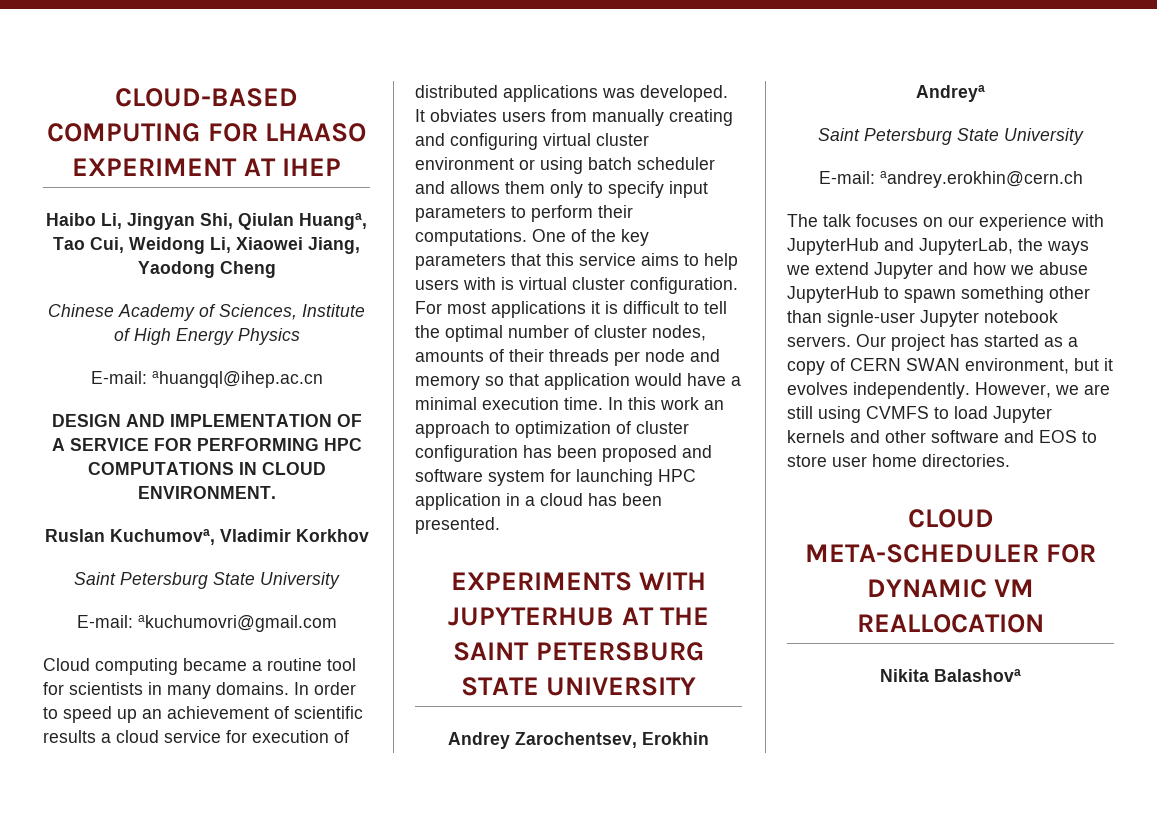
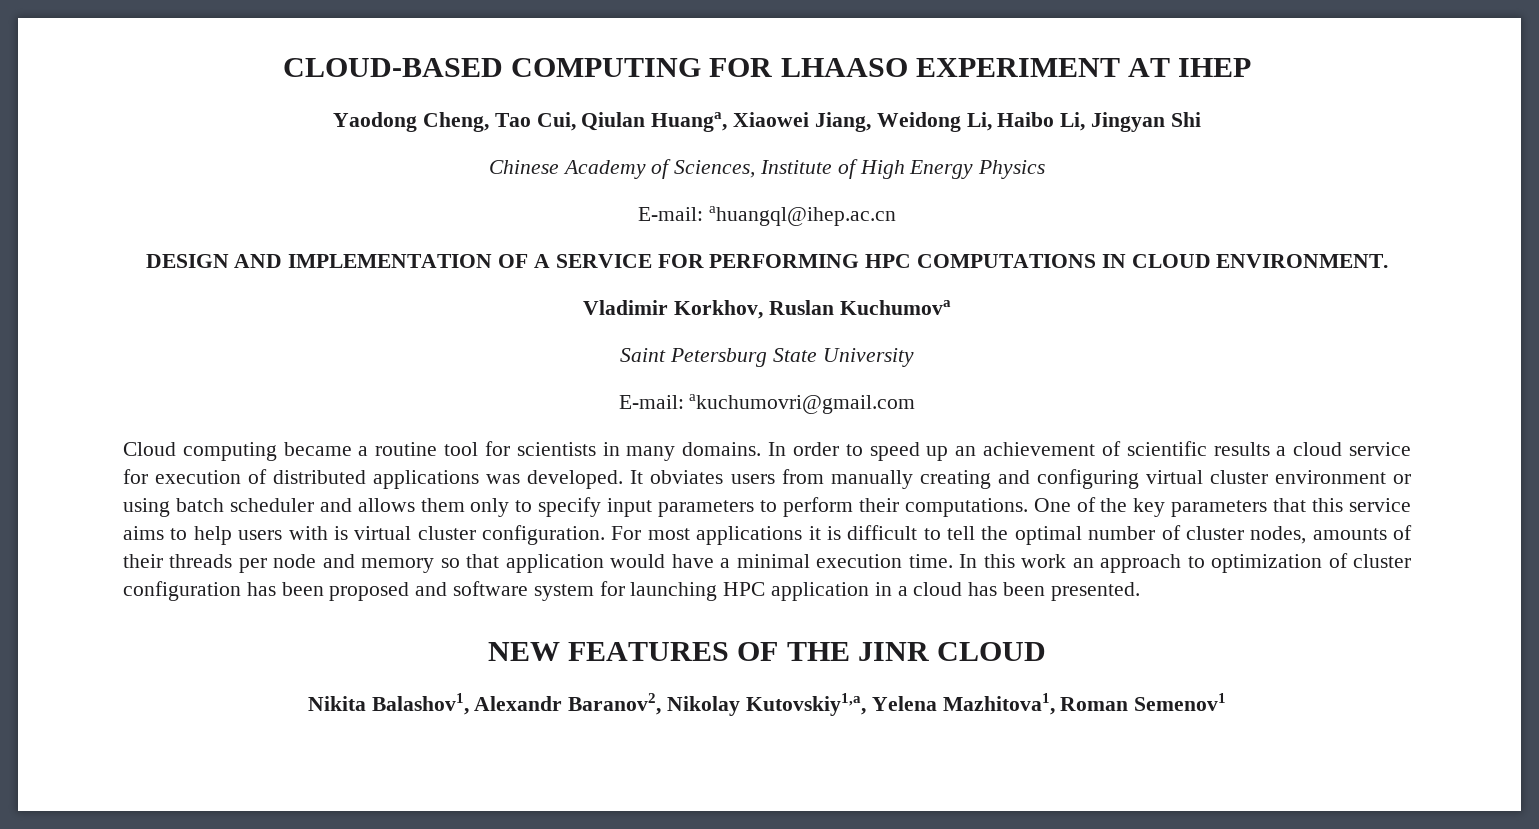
- Haibo Li, Jingyan Shi, Qiulan Huanga, Tao Cui, Weidong Li, Xiaowei Jiang, Yaodong Cheng
+ Yaodong Cheng, Tao Cui, Qiulan Huanga, Xiaowei Jiang, Weidong Li, Haibo Li, Jingyan Shi
- Ruslan Kuchumova, Vladimir Korkhov
+ Vladimir Korkhov, Ruslan Kuchumova
- EXPERIMENTS WITH JUPYTERHUB AT THE SAINT PETERSBURG STATE UNIVERSITY
- Andrey Zarochentsev, Erokhin Andreya
- Saint Petersburg State University
- E-mail: aandrey.erokhin@cern.ch
- The talk focuses on our experience with JupyterHub and JupyterLab, the ways we extend Jupyter and how we abuse JupyterHub to spawn something other than signle-user Jupyter notebook servers. Our project has started as a copy of CERN SWAN environment, but it evolves independently. However, we are still using CVMFS to load Jupyter kernels and other software and EOS to store user home directories.
- CLOUD META-SCHEDULER FOR DYNAMIC VM REALLOCATION
- Nikita Balashova
+ NEW FEATURES OF THE JINR CLOUD
+ Nikita Balashov1, Alexandr Baranov2, Nikolay Kutovskiy1,a, Yelena Mazhitova1, Roman Semenov1

